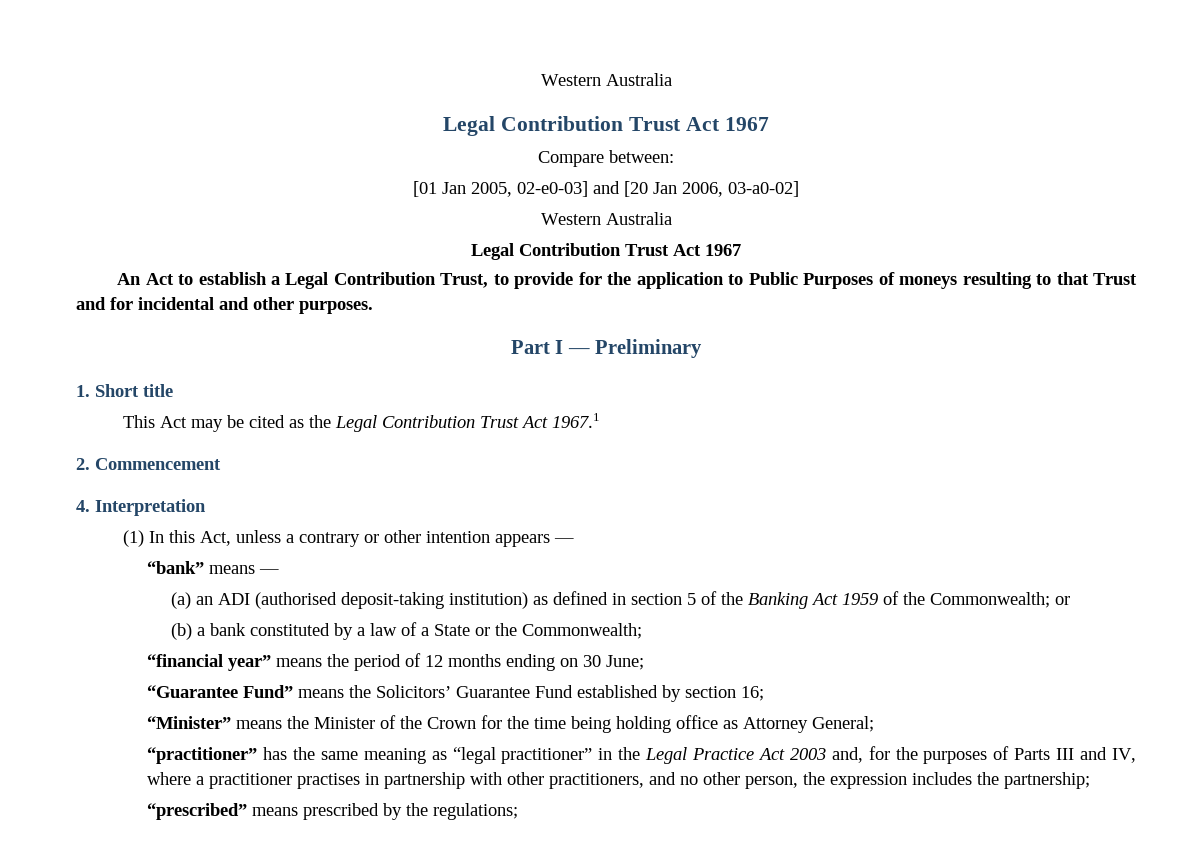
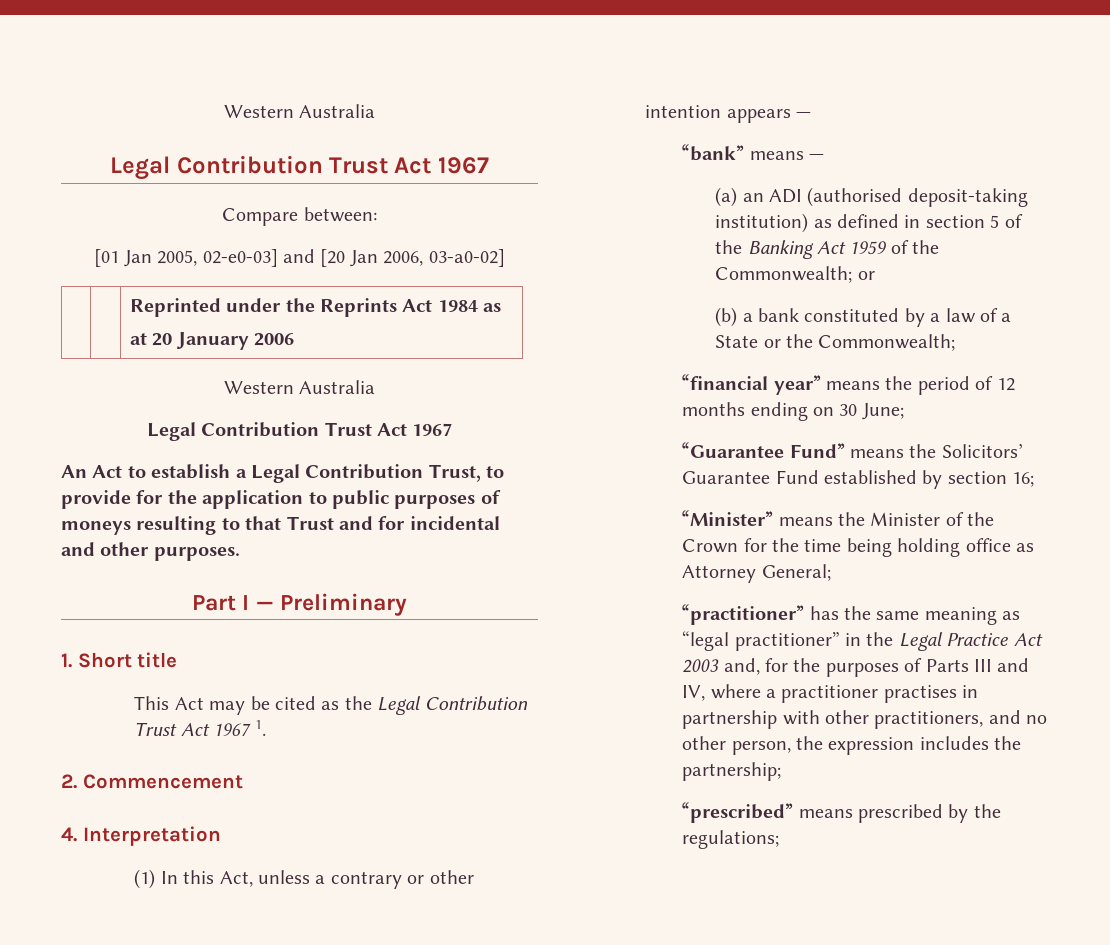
+ | | Reprinted under the Reprints Act 1984 as
+ at 20 January 2006
- An Act to establish a Legal Contribution Trust, to provide for the application to Public Purposes of moneys resulting to that Trust and for incidental and other purposes.
+ An Act to establish a Legal Contribution Trust, to provide for the application to public purposes of moneys resulting to that Trust and for incidental and other purposes.
- This Act may be cited as the Legal Contribution Trust Act 1967.1
+ This Act may be cited as the Legal Contribution Trust Act 1967 1.

